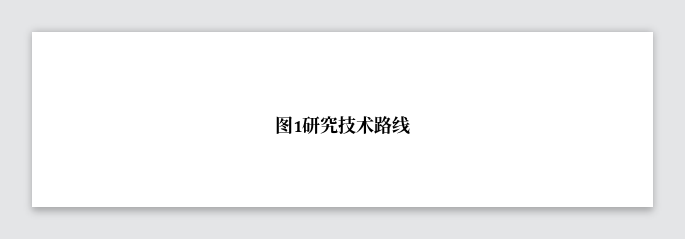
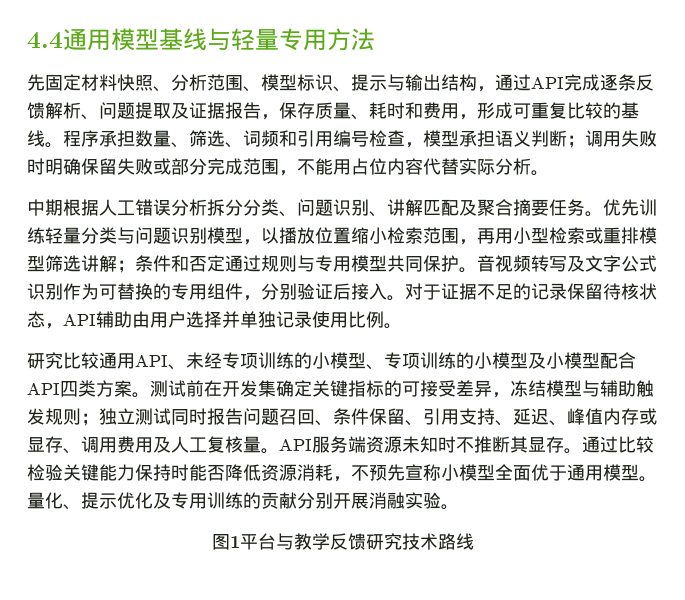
- 图1研究技术路线
+ 4.4通用模型基线与轻量专用方法
+ 先固定材料快照、分析范围、模型标识、提示与输出结构，通过API完成逐条反馈解析、问题提取及证据报告，保存质量、耗时和费用，形成可重复比较的基线。程序承担数量、筛选、词频和引用编号检查，模型承担语义判断；调用失败时明确保留失败或部分完成范围，不能用占位内容代替实际分析。
+ 中期根据人工错误分析拆分分类、问题识别、讲解匹配及聚合摘要任务。优先训练轻量分类与问题识别模型，以播放位置缩小检索范围，再用小型检索或重排模型筛选讲解；条件和否定通过规则与专用模型共同保护。音视频转写及文字公式识别作为可替换的专用组件，分别验证后接入。对于证据不足的记录保留待核状态，API辅助由用户选择并单独记录使用比例。
+ 研究比较通用API、未经专项训练的小模型、专项训练的小模型及小模型配合API四类方案。测试前在开发集确定关键指标的可接受差异，冻结模型与辅助触发规则；独立测试同时报告问题召回、条件保留、引用支持、延迟、峰值内存或显存、调用费用及人工复核量。API服务端资源未知时不推断其显存。通过比较检验关键能力保持时能否降低资源消耗，不预先宣称小模型全面优于通用模型。量化、提示优化及专用训练的贡献分别开展消融实验。
+ 图1平台与教学反馈研究技术路线

